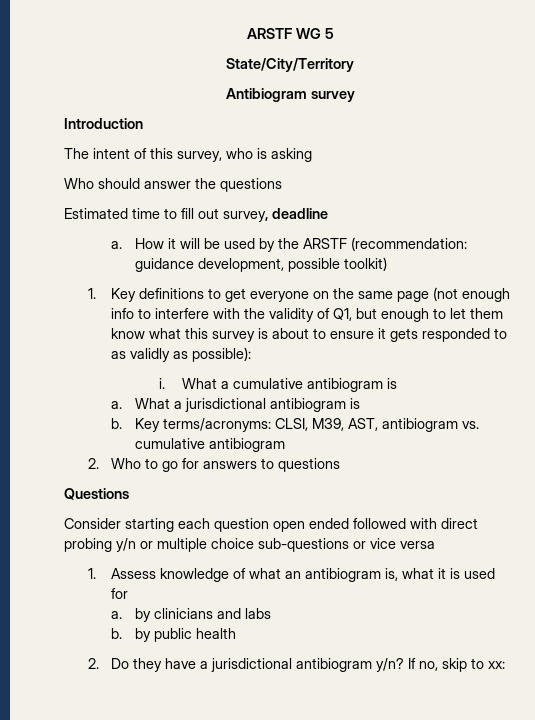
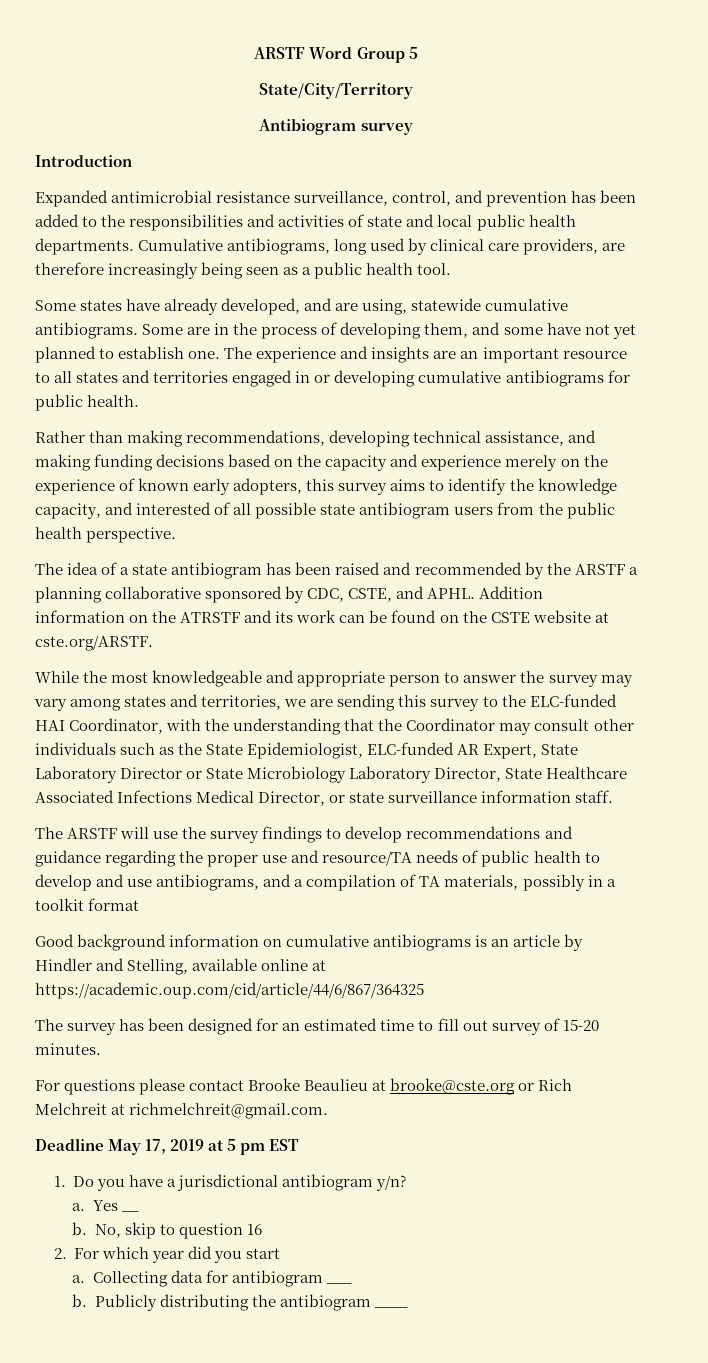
- ARSTF WG 5
+ ARSTF Word Group 5
- The intent of this survey, who is asking
- Who should answer the questions
- Estimated time to fill out survey, deadline
- a. How it will be used by the ARSTF (recommendation: guidance development, possible toolkit)
- 1. Key definitions to get everyone on the same page (not enough info to interfere with the validity of Q1, but enough to let them know what this survey is about to ensure it gets responded to as validly as possible):
- i. What a cumulative antibiogram is
- a. What a jurisdictional antibiogram is
- b. Key terms/acronyms: CLSI, M39, AST, antibiogram vs. cumulative antibiogram
- 2. Who to go for answers to questions
- Questions
- Consider starting each question open ended followed with direct probing y/n or multiple choice sub-questions or vice versa
- 1. Assess knowledge of what an antibiogram is, what it is used for
- a. by clinicians and labs
- b. by public health
- 2. Do they have a jurisdictional antibiogram y/n? If no, skip to xx:
+ Expanded antimicrobial resistance surveillance, control, and prevention has been added to the responsibilities and activities of state and local public health departments. Cumulative antibiograms, long used by clinical care providers, are therefore increasingly being seen as a public health tool.
+ Some states have already developed, and are using, statewide cumulative antibiograms. Some are in the process of developing them, and some have not yet planned to establish one. The experience and insights are an important resource to all states and territories engaged in or developing cumulative antibiograms for public health.
+ Rather than making recommendations, developing technical assistance, and making funding decisions based on the capacity and experience merely on the experience of known early adopters, this survey aims to identify the knowledge capacity, and interested of all possible state antibiogram users from the public health perspective.
+ The idea of a state antibiogram has been raised and recommended by the ARSTF a planning collaborative sponsored by CDC, CSTE, and APHL. Addition information on the ATRSTF and its work can be found on the CSTE website at cste.org/ARSTF.
+ While the most knowledgeable and appropriate person to answer the survey may vary among states and territories, we are sending this survey to the ELC-funded HAI Coordinator, with the understanding that the Coordinator may consult other individuals such as the State Epidemiologist, ELC-funded AR Expert, State Laboratory Director or State Microbiology Laboratory Director, State Healthcare Associated Infections Medical Director, or state surveillance information staff.
+ The ARSTF will use the survey findings to develop recommendations and guidance regarding the proper use and resource/TA needs of public health to develop and use antibiograms, and a compilation of TA materials, possibly in a toolkit format
+ Good background information on cumulative antibiograms is an article by Hindler and Stelling, available online at https://academic.oup.com/cid/article/44/6/867/364325
+ The survey has been designed for an estimated time to fill out survey of 15-20 minutes.
+ For questions please contact Brooke Beaulieu at brooke@cste.org or Rich Melchreit at richmelchreit@gmail.com.
+ Deadline May 17, 2019 at 5 pm EST
+ 1. Do you have a jurisdictional antibiogram y/n?
+ a. Yes __
+ b. No, skip to question 16
+ 2. For which year did you start
+ a. Collecting data for antibiogram ___
+ b. Publicly distributing the antibiogram ____

